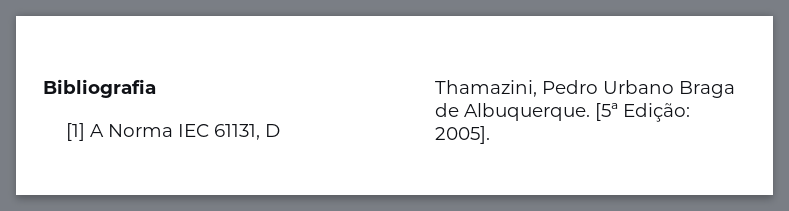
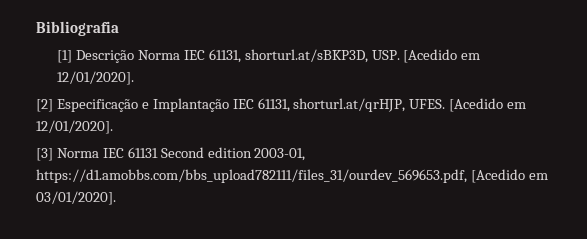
- [1] A Norma IEC 61131, D Thamazini, Pedro Urbano Braga de Albuquerque. [5ª Edição: 2005].
+ [1] Descrição Norma IEC 61131, shorturl.at/sBKP3D, USP. [Acedido em 12/01/2020].
+ [2] Especificação e Implantação IEC 61131, shorturl.at/qrHJP, UFES. [Acedido em 12/01/2020].
+ [3] Norma IEC 61131 Second edition 2003-01, https://d1.amobbs.com/bbs_upload782111/files_31/ourdev_569653.pdf, [Acedido em 03/01/2020].

